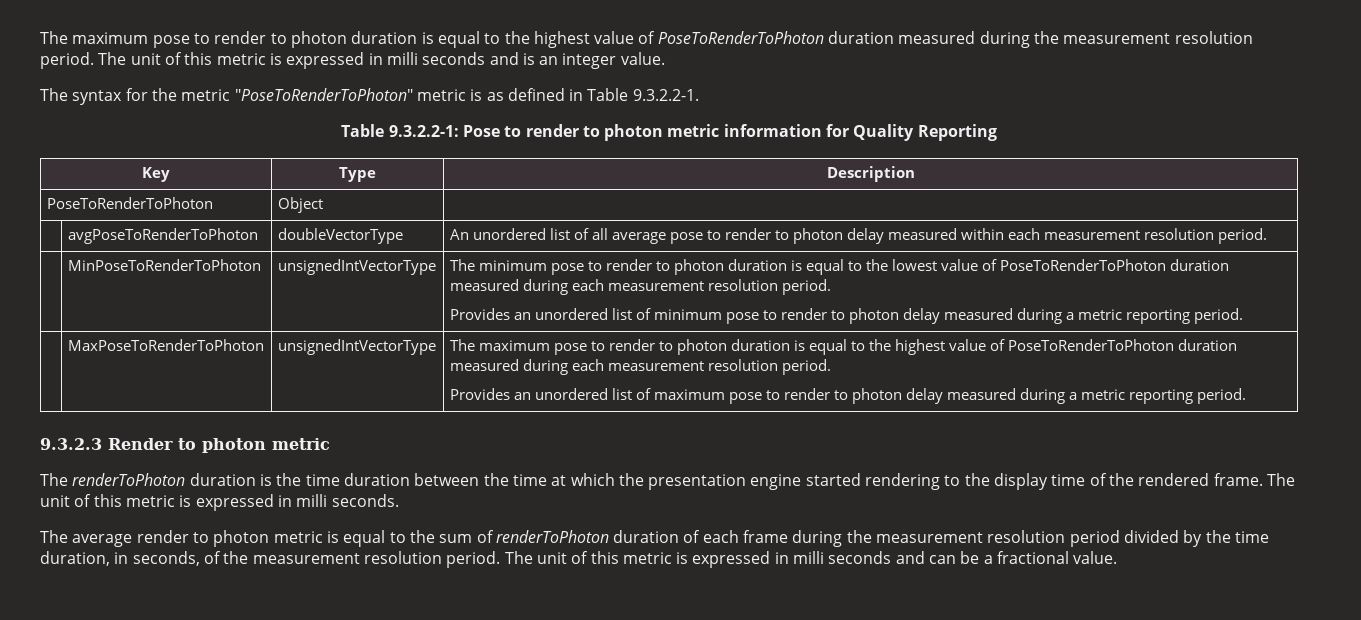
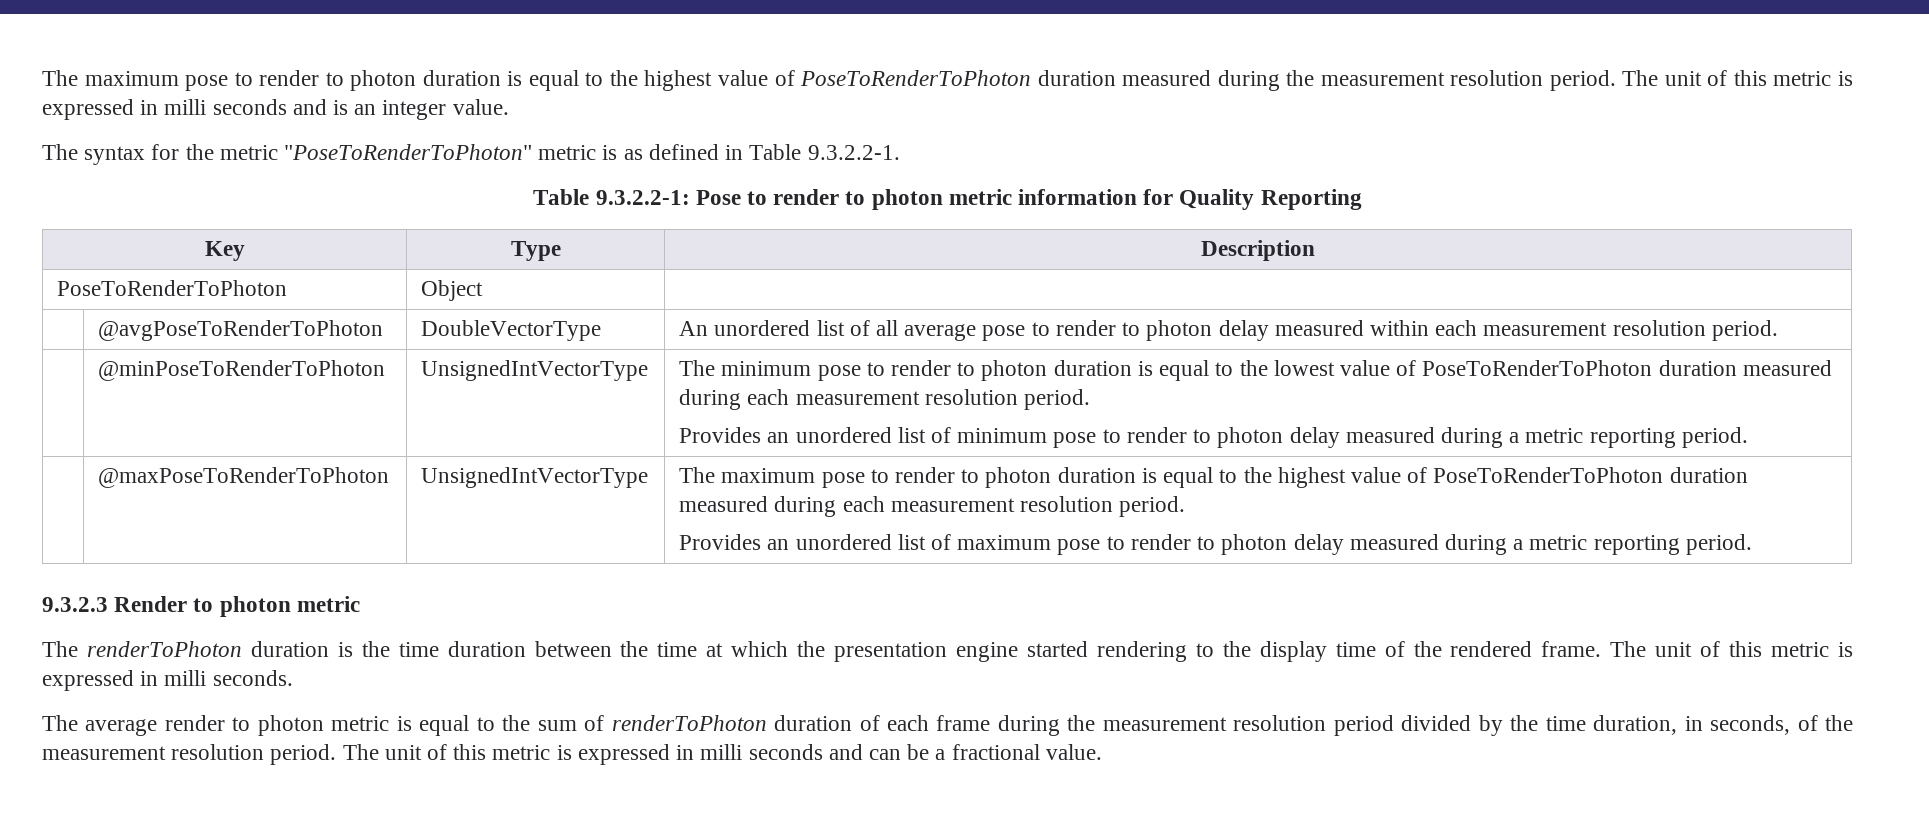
- | avgPoseToRenderToPhoton | doubleVectorType | An unordered list of all average pose to render to photon delay measured within each measurement resolution period.
+ | @avgPoseToRenderToPhoton | DoubleVectorType | An unordered list of all average pose to render to photon delay measured within each measurement resolution period.
- MinPoseToRenderToPhoton | unsignedIntVectorType
+ @minPoseToRenderToPhoton | UnsignedIntVectorType
- MaxPoseToRenderToPhoton | unsignedIntVectorType
+ @maxPoseToRenderToPhoton | UnsignedIntVectorType

